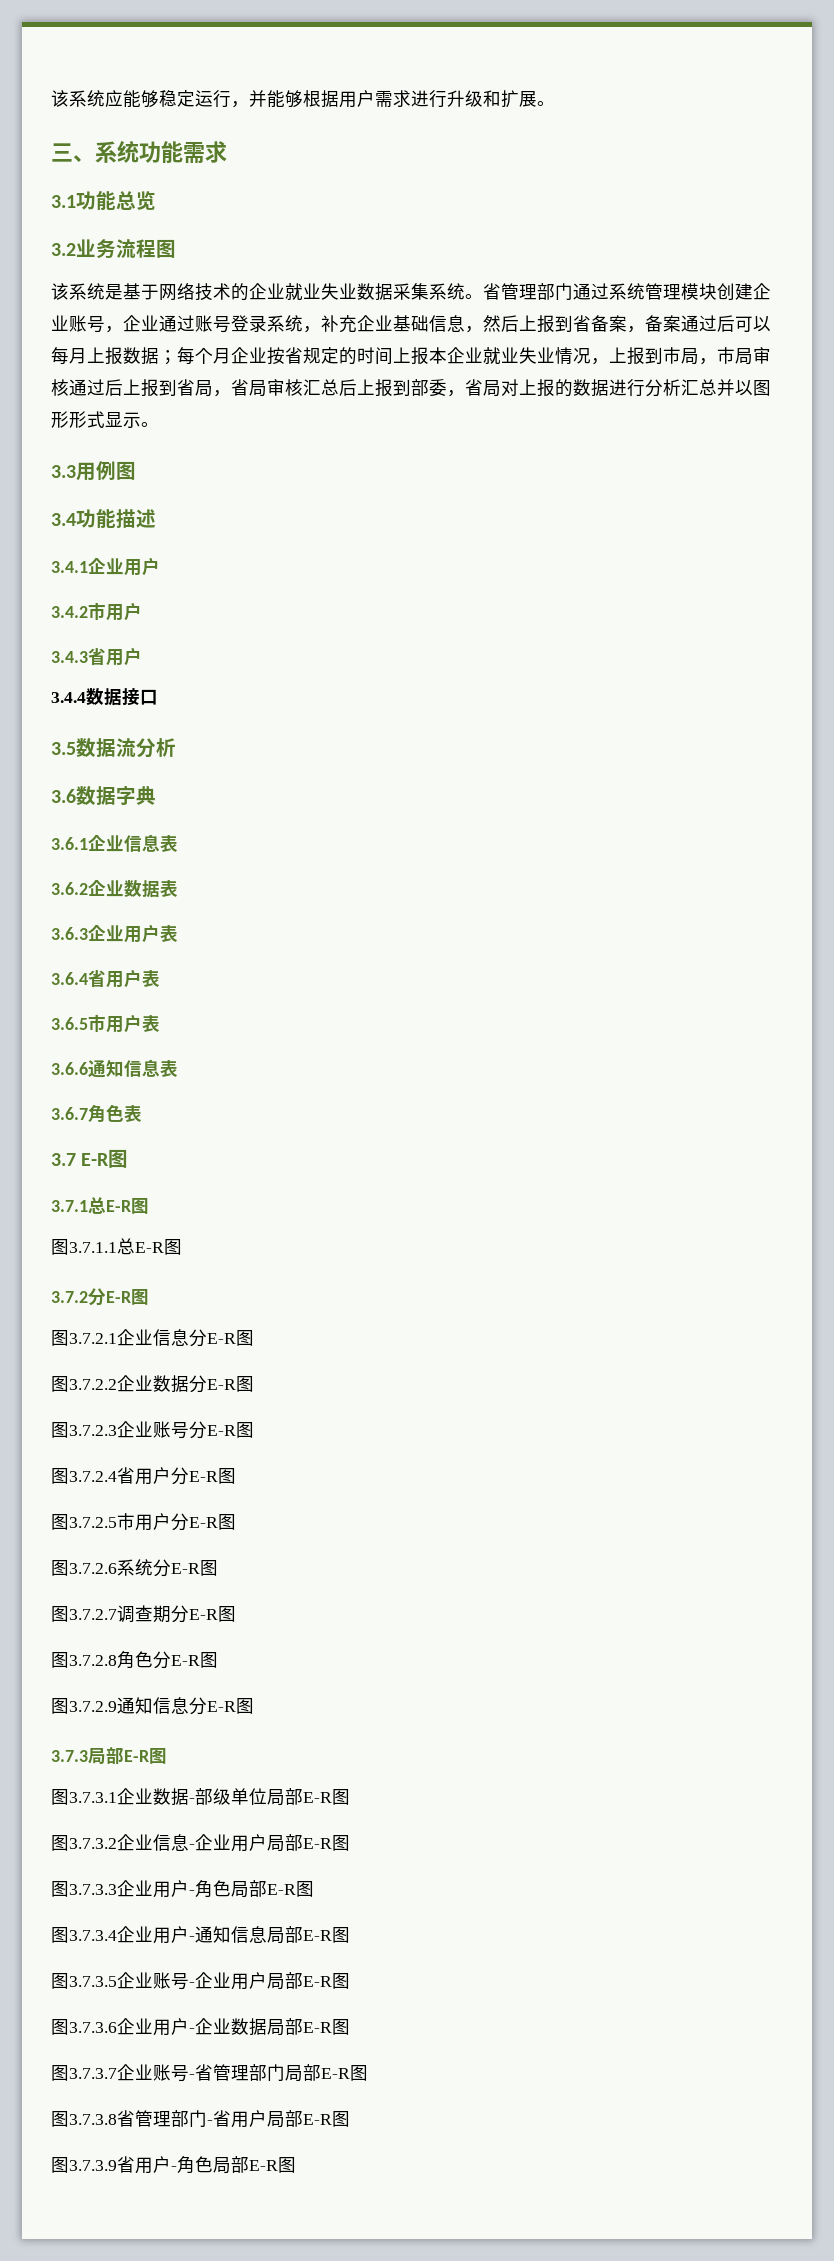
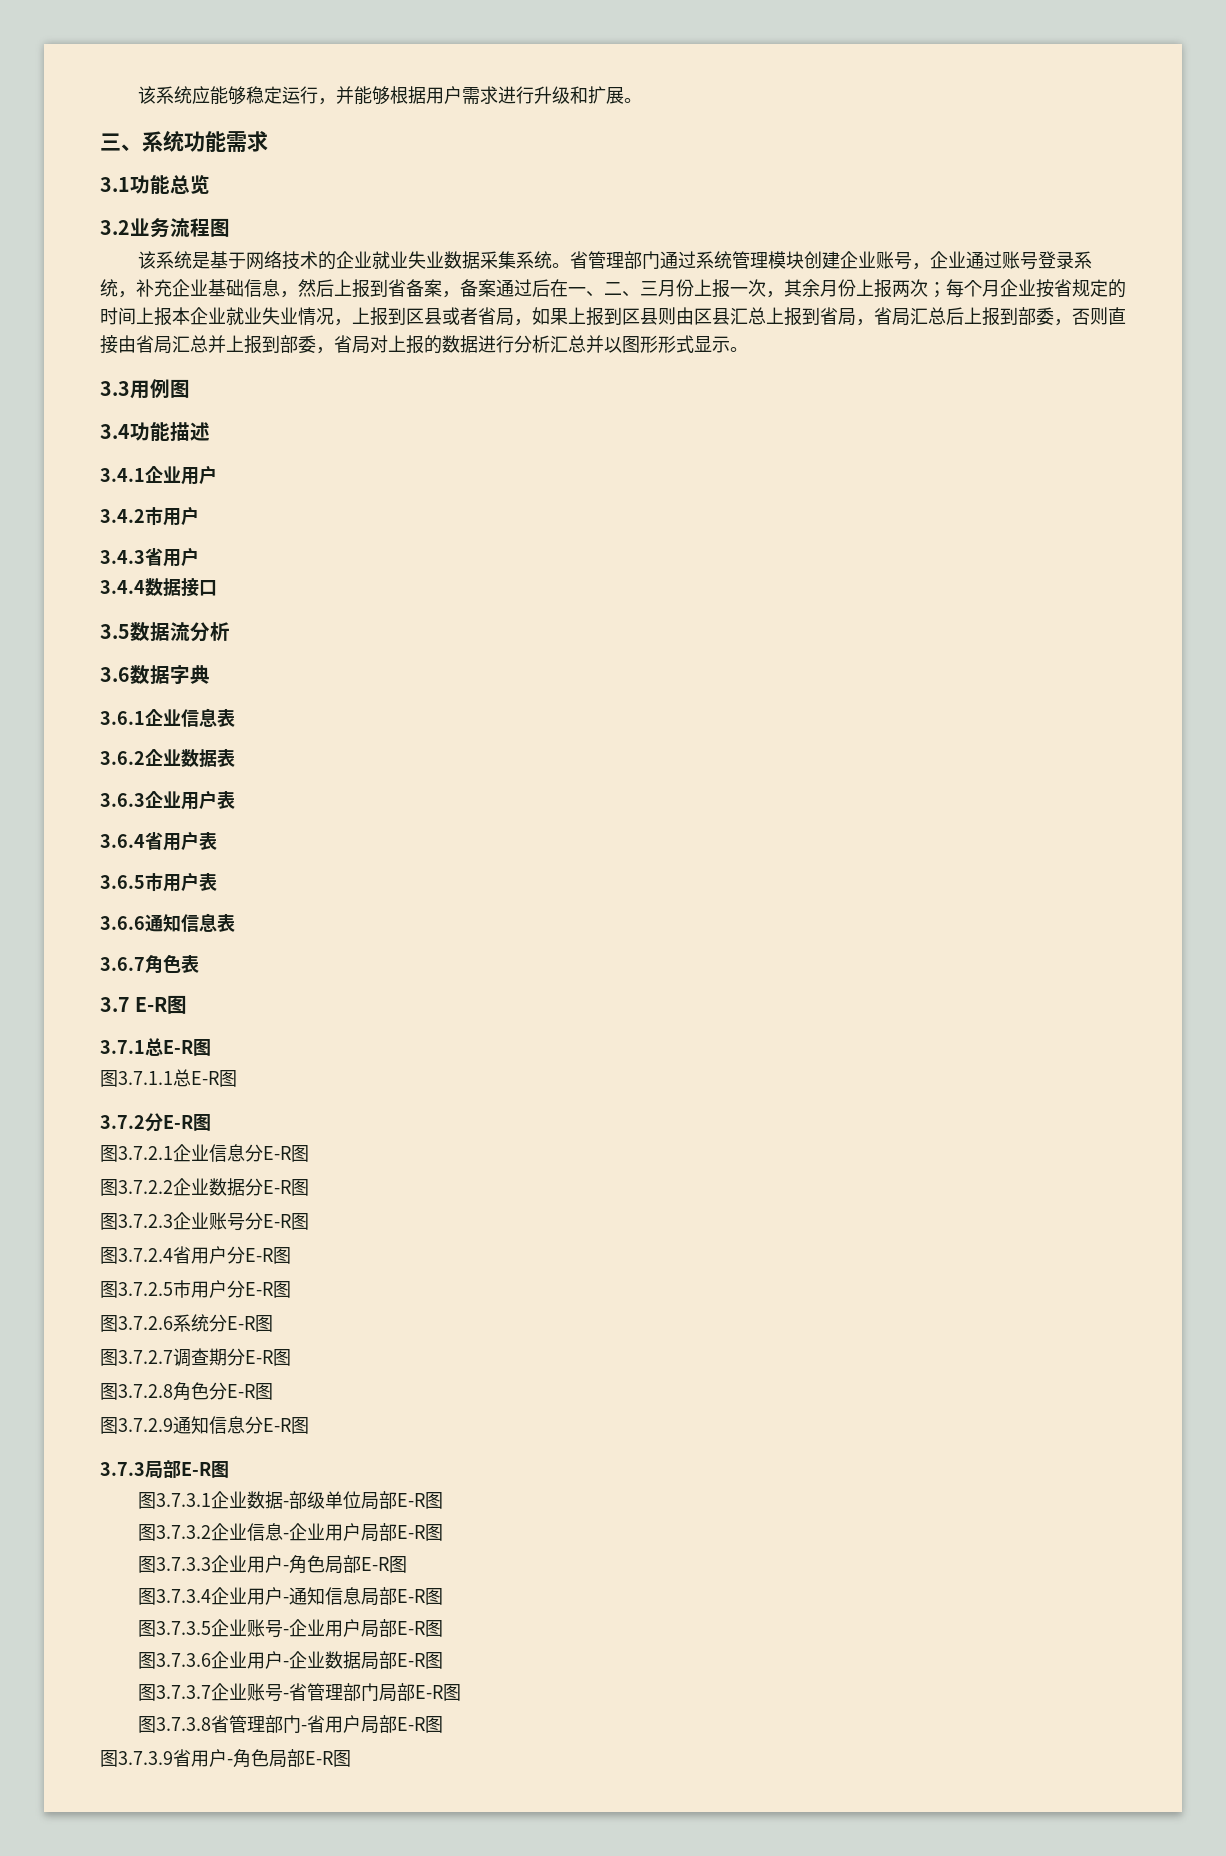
- 省管理部门通过系统管理模块创建企业账号，企业通过账号登录系统，补充企业基础信息，然后上报到省备案，备案通过后可以每月上报数据；
+ 省管理部门通过系统管理模块创建企业账号，企业通过账号登录系统，补充企业基础信息，然后上报到省备案，备案通过后在一、二、三月份上报一次，其余月份上报两次；
- 每个月企业按省规定的时间上报本企业就业失业情况，上报到市局，市局审核通过后上报到省局，省局审核汇总后上报到部委，省局对上报的数据进行分析汇总并以图形形式显示。
+ 每个月企业按省规定的时间上报本企业就业失业情况，上报到区县或者省局，如果上报到区县则由区县汇总上报到省局，省局汇总后上报到部委，否则直接由省局汇总并上报到部委，省局对上报的数据进行分析汇总并以图形形式显示。

